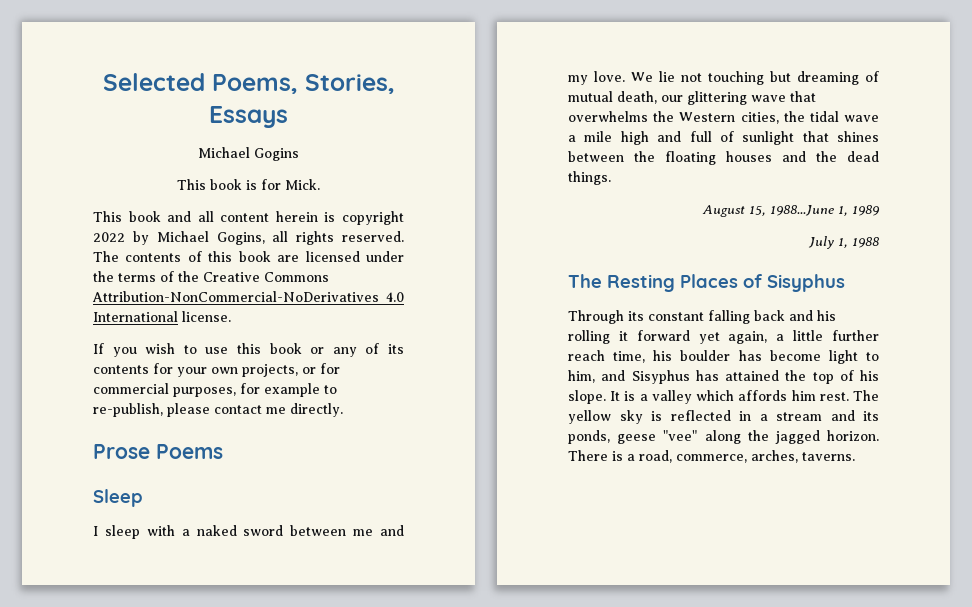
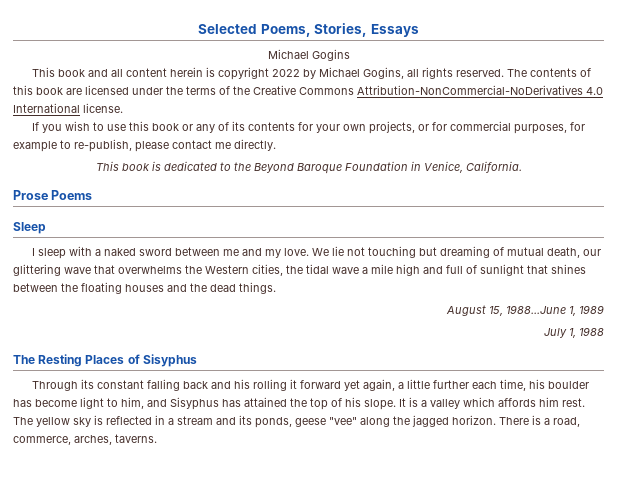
- This book is for Mick.
+ This book is dedicated to the Beyond Baroque Foundation in Venice, California.
- Through its constant falling back and his rolling it forward yet again, a little further reach time, his boulder has become light to him, and Sisyphus has attained the top of his slope.
+ Through its constant falling back and his rolling it forward yet again, a little further each time, his boulder has become light to him, and Sisyphus has attained the top of his slope.

